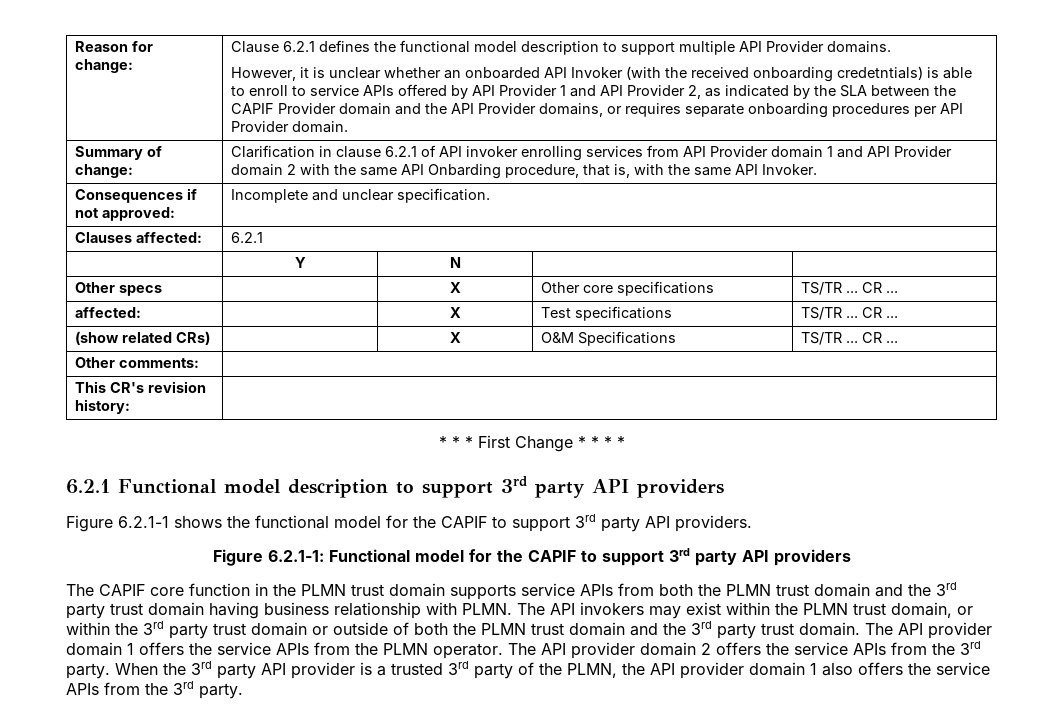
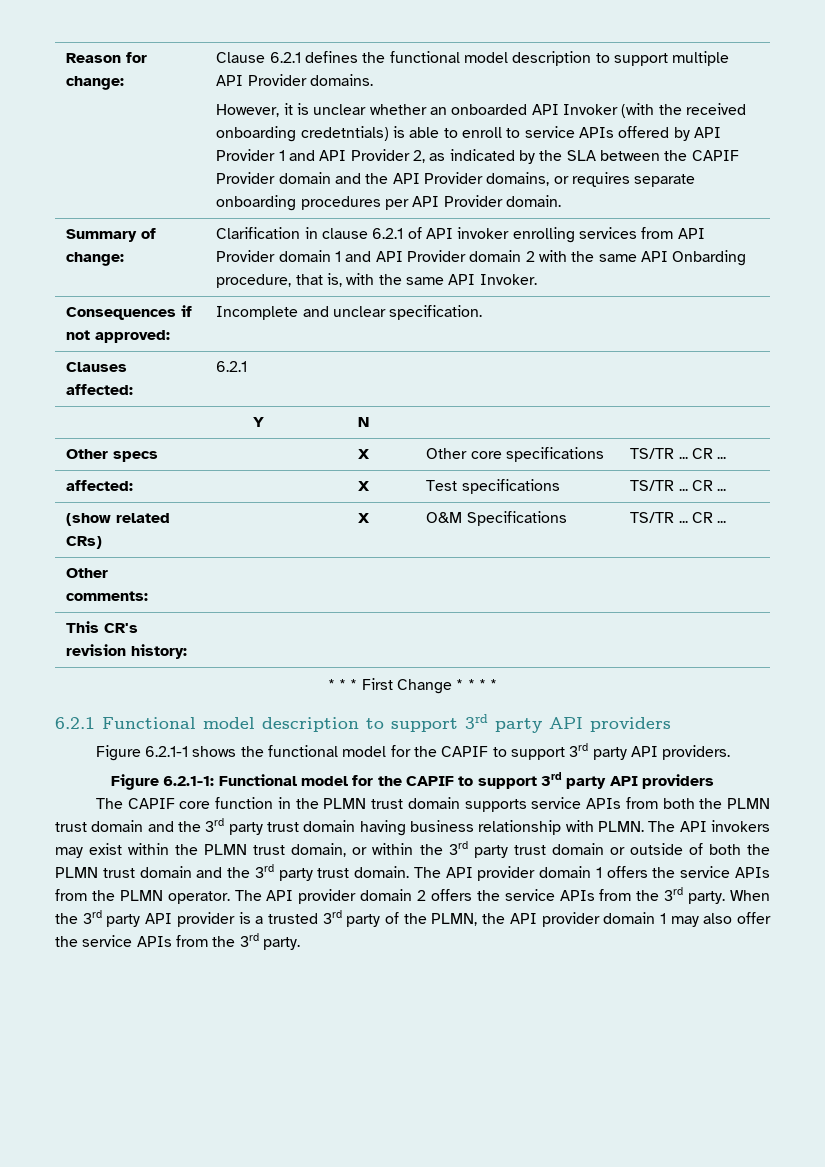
- When the 3rd party API provider is a trusted 3rd party of the PLMN, the API provider domain 1 also offers the service APIs from the 3rd party.
+ When the 3rd party API provider is a trusted 3rd party of the PLMN, the API provider domain 1 may also offer the service APIs from the 3rd party.

